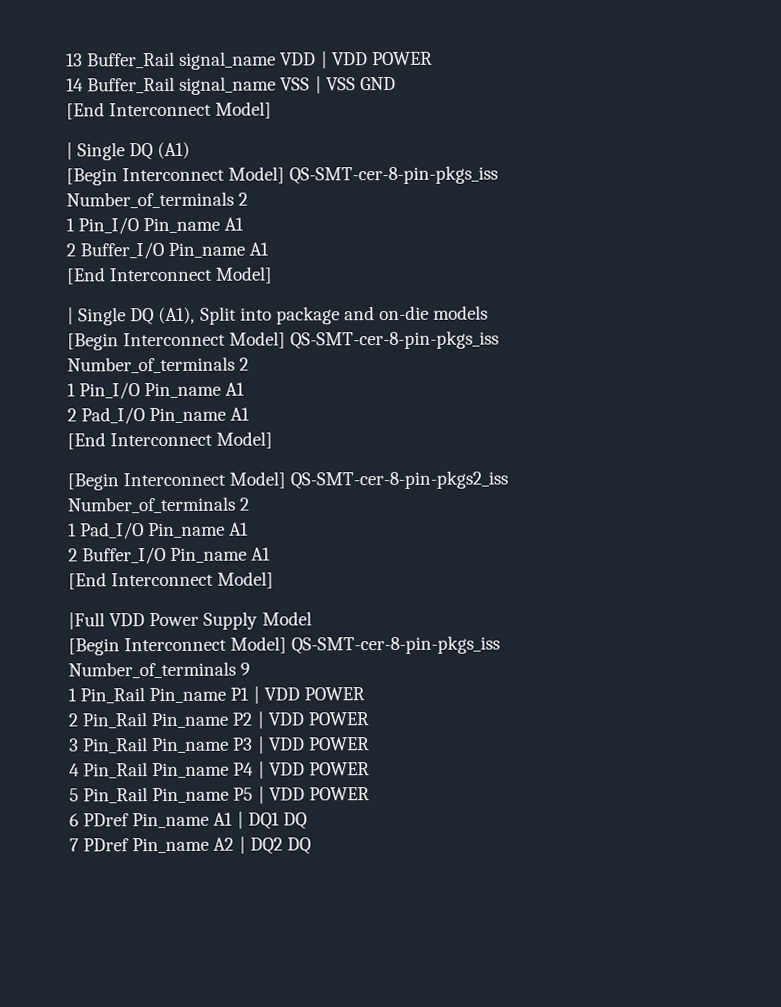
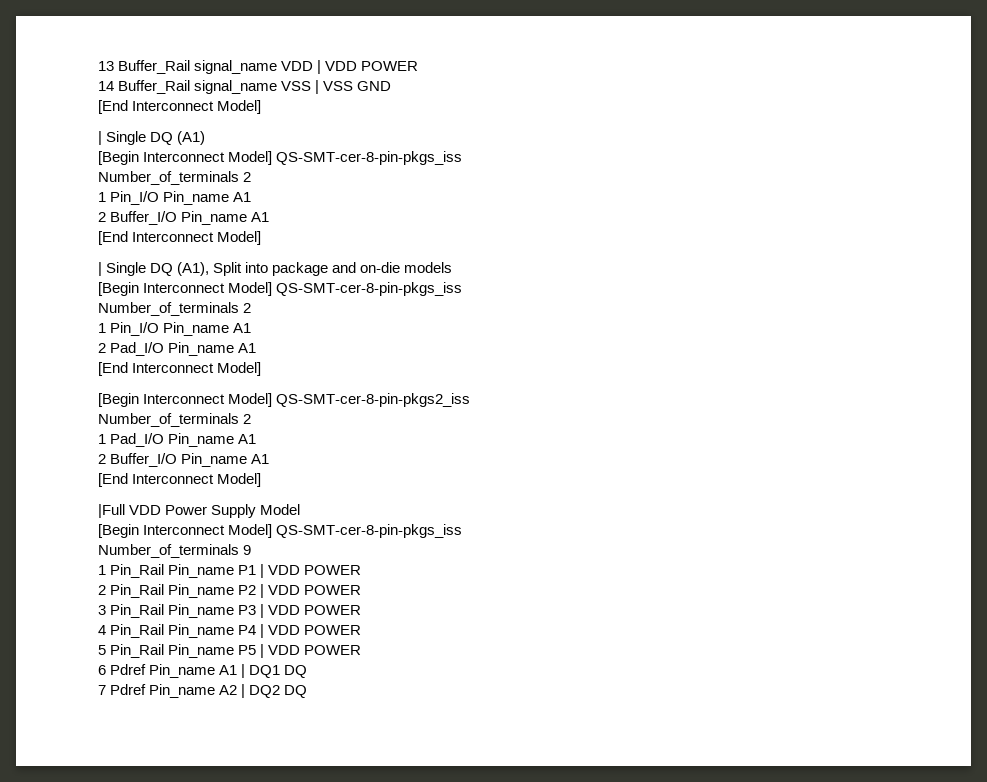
- 6 PDref Pin_name A1 | DQ1 DQ
+ 6 Pdref Pin_name A1 | DQ1 DQ
- 7 PDref Pin_name A2 | DQ2 DQ
+ 7 Pdref Pin_name A2 | DQ2 DQ

